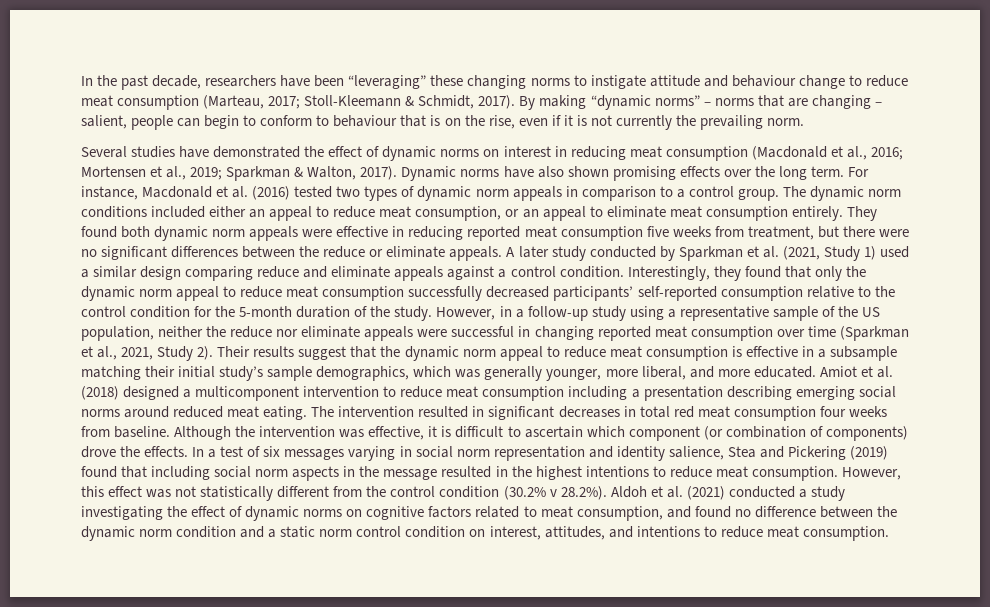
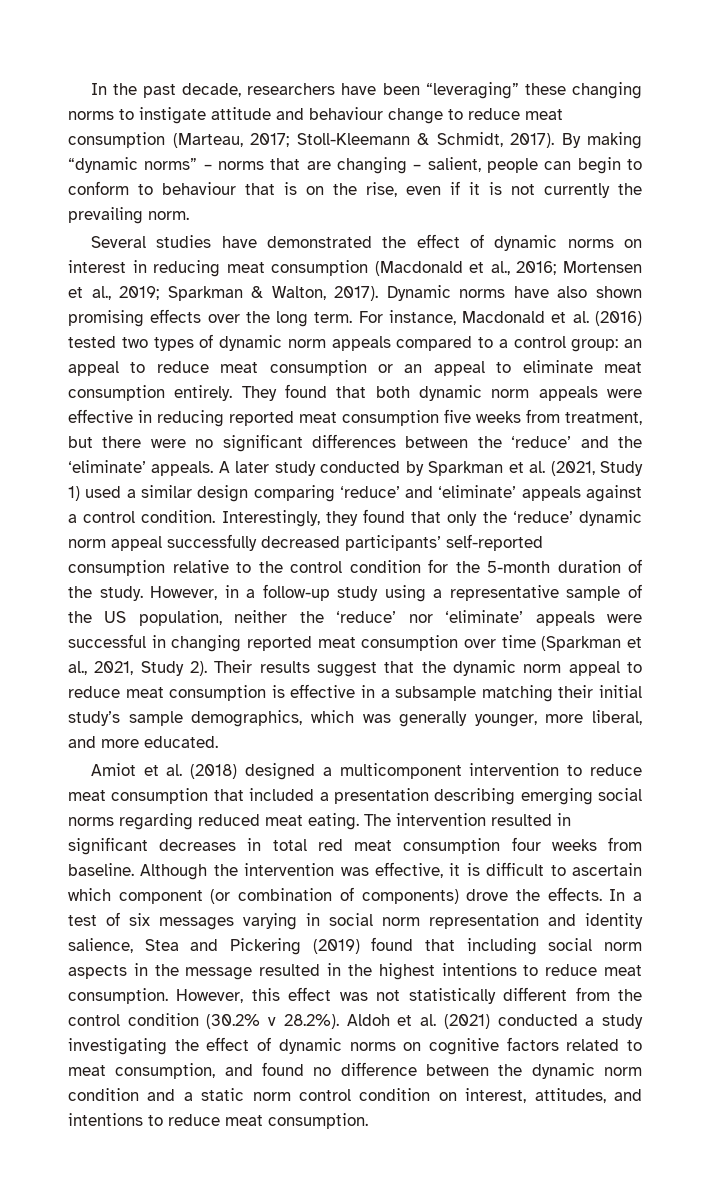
- For instance, Macdonald et al. (2016) tested two types of dynamic norm appeals in comparison to a control group. The dynamic norm conditions included either an appeal to reduce meat consumption, or an appeal to eliminate meat consumption entirely.
+ For instance, Macdonald et al. (2016) tested two types of dynamic norm appeals compared to a control group: an appeal to reduce meat consumption or an appeal to eliminate meat consumption entirely.
- They found both dynamic norm appeals were effective in reducing reported meat consumption five weeks from treatment, but there were no significant differences between the reduce or eliminate appeals.
+ They found that both dynamic norm appeals were effective in reducing reported meat consumption five weeks from treatment, but there were no significant differences between the ‘reduce’ and the ‘eliminate’ appeals.
- A later study conducted by Sparkman et al. (2021, Study 1) used a similar design comparing reduce and eliminate appeals against a control condition.
+ A later study conducted by Sparkman et al. (2021, Study 1) used a similar design comparing ‘reduce’ and ‘eliminate’ appeals against a control condition.
- Interestingly, they found that only the dynamic norm appeal to reduce meat consumption successfully decreased participants’ self-reported consumption relative to the control condition for the 5-month duration of the study.
+ Interestingly, they found that only the ‘reduce’ dynamic norm appeal successfully decreased participants’ self-reported consumption relative to the control condition for the 5-month duration of the study.
- However, in a follow-up study using a representative sample of the US population, neither the reduce nor eliminate appeals were successful in changing reported meat consumption over time (Sparkman et al., 2021, Study 2).
+ However, in a follow-up study using a representative sample of the US population, neither the ‘reduce’ nor ‘eliminate’ appeals were successful in changing reported meat consumption over time (Sparkman et al., 2021, Study 2).
- Their results suggest that the dynamic norm appeal to reduce meat consumption is effective in a subsample matching their initial study’s sample demographics, which was generally younger, more liberal, and more educated. Amiot et al. (2018) designed a multicomponent intervention to reduce meat consumption including a presentation describing emerging social norms around reduced meat eating.
+ Their results suggest that the dynamic norm appeal to reduce meat consumption is effective in a subsample matching their initial study’s sample demographics, which was generally younger, more liberal, and more educated.
+ Amiot et al. (2018) designed a multicomponent intervention to reduce meat consumption that included a presentation describing emerging social norms regarding reduced meat eating.

